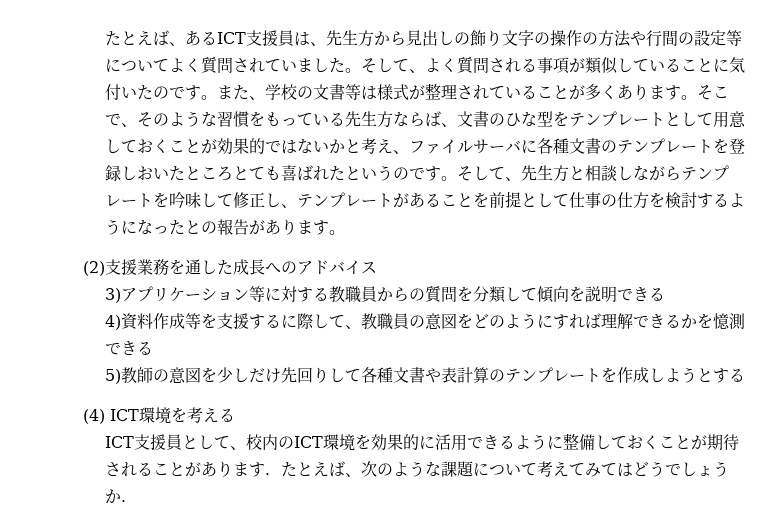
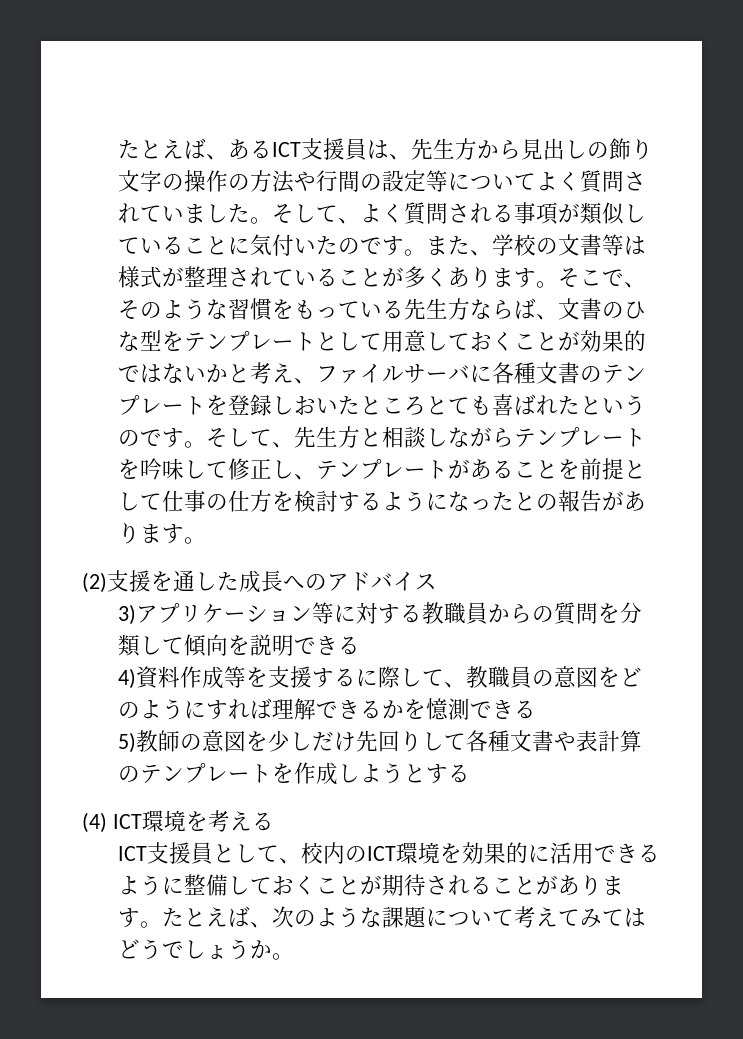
- (2)支援業務を通した成長へのアドバイス
+ (2)支援を通した成長へのアドバイス
- ICT支援員として、校内のICT環境を効果的に活用できるように整備しておくことが期待されることがあります．たとえば、次のような課題について考えてみてはどうでしょうか．
+ ICT支援員として、校内のICT環境を効果的に活用できるように整備しておくことが期待されることがあります。たとえば、次のような課題について考えてみてはどうでしょうか。

